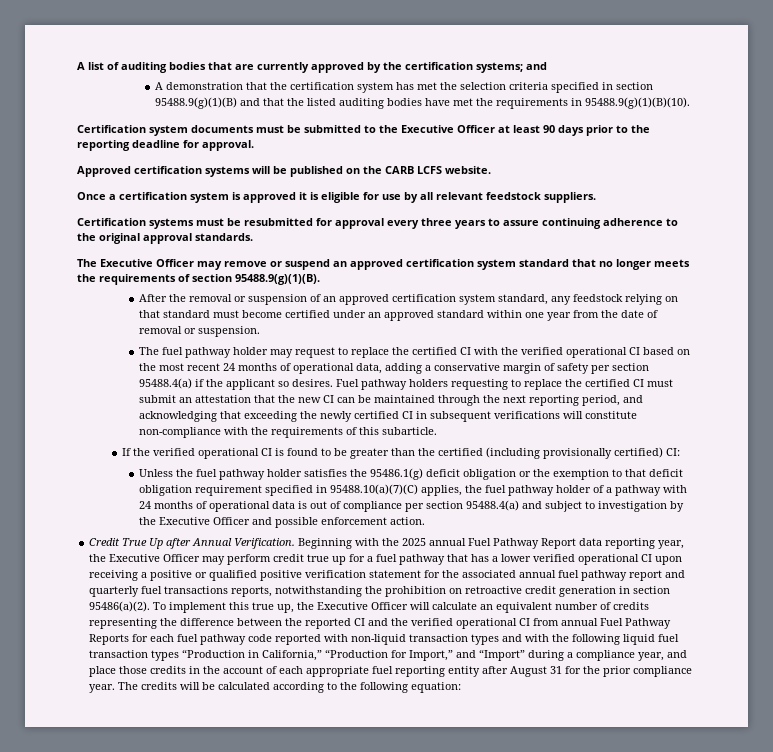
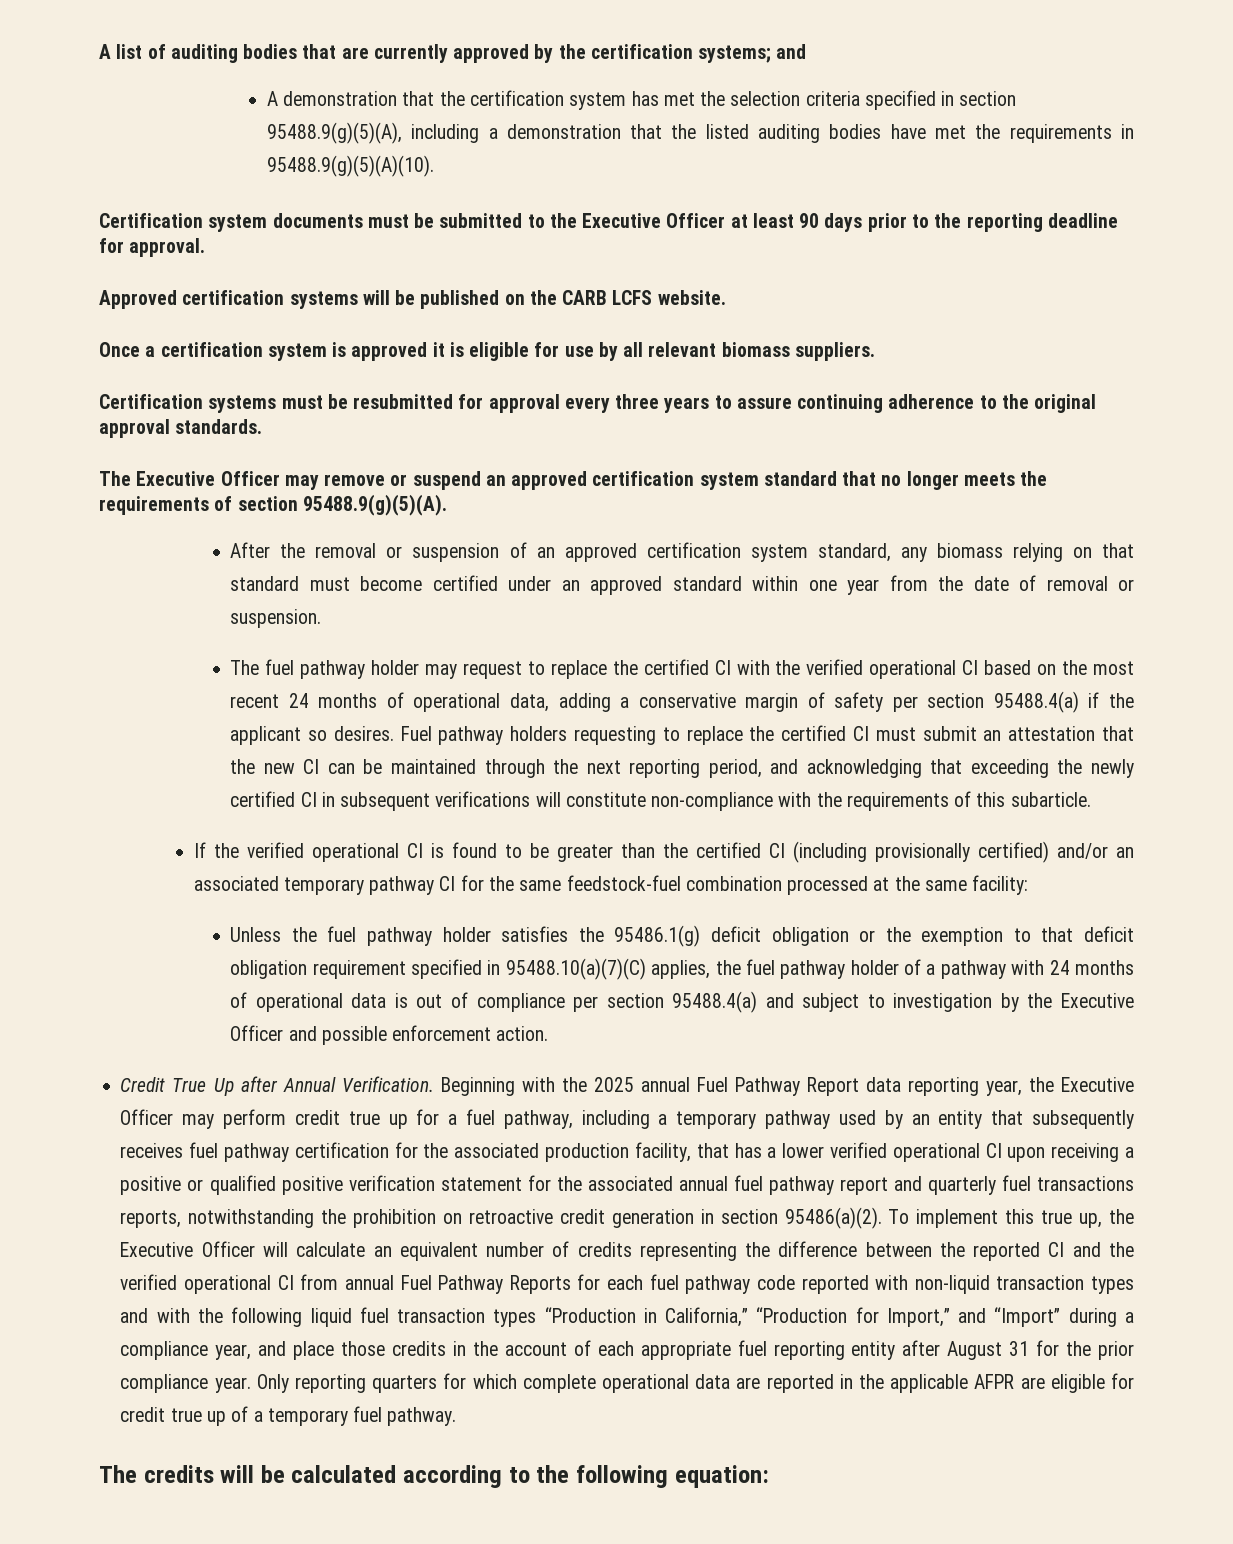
- A demonstration that the certification system has met the selection criteria specified in section 95488.9(g)(1)(B) and that the listed auditing bodies have met the requirements in 95488.9(g)(1)(B)(10).
+ A demonstration that the certification system has met the selection criteria specified in section 95488.9(g)(5)(A), including a demonstration that the listed auditing bodies have met the requirements in 95488.9(g)(5)(A)(10).
- Once a certification system is approved it is eligible for use by all relevant feedstock suppliers.
+ Once a certification system is approved it is eligible for use by all relevant biomass suppliers.
- The Executive Officer may remove or suspend an approved certification system standard that no longer meets the requirements of section 95488.9(g)(1)(B).
+ The Executive Officer may remove or suspend an approved certification system standard that no longer meets the requirements of section 95488.9(g)(5)(A).
- After the removal or suspension of an approved certification system standard, any feedstock relying on that standard must become certified under an approved standard within one year from the date of removal or suspension.
+ After the removal or suspension of an approved certification system standard, any biomass relying on that standard must become certified under an approved standard within one year from the date of removal or suspension.
- If the verified operational CI is found to be greater than the certified (including provisionally certified) CI:
+ If the verified operational CI is found to be greater than the certified CI (including provisionally certified) and/or an associated temporary pathway CI for the same feedstock-fuel combination processed at the same facility:
- Beginning with the 2025 annual Fuel Pathway Report data reporting year, the Executive Officer may perform credit true up for a fuel pathway that has a lower verified operational CI upon receiving a positive or qualified positive verification statement for the associated annual fuel pathway report and quarterly fuel transactions reports, notwithstanding the prohibition on retroactive credit generation in section 95486(a)(2).
+ Beginning with the 2025 annual Fuel Pathway Report data reporting year, the Executive Officer may perform credit true up for a fuel pathway, including a temporary pathway used by an entity that subsequently receives fuel pathway certification for the associated production facility, that has a lower verified operational CI upon receiving a positive or qualified positive verification statement for the associated annual fuel pathway report and quarterly fuel transactions reports, notwithstanding the prohibition on retroactive credit generation in section 95486(a)(2).
- To implement this true up, the Executive Officer will calculate an equivalent number of credits representing the difference between the reported CI and the verified operational CI from annual Fuel Pathway Reports for each fuel pathway code reported with non-liquid transaction types and with the following liquid fuel transaction types “Production in California,” “Production for Import,” and “Import” during a compliance year, and place those credits in the account of each appropriate fuel reporting entity after August 31 for the prior compliance year. The credits will be calculated according to the following equation:
+ To implement this true up, the Executive Officer will calculate an equivalent number of credits representing the difference between the reported CI and the verified operational CI from annual Fuel Pathway Reports for each fuel pathway code reported with non-liquid transaction types and with the following liquid fuel transaction types “Production in California,” “Production for Import,” and “Import” during a compliance year, and place those credits in the account of each appropriate fuel reporting entity after August 31 for the prior compliance year. Only reporting quarters for which complete operational data are reported in the applicable AFPR are eligible for credit true up of a temporary fuel pathway.
+ The credits will be calculated according to the following equation:

